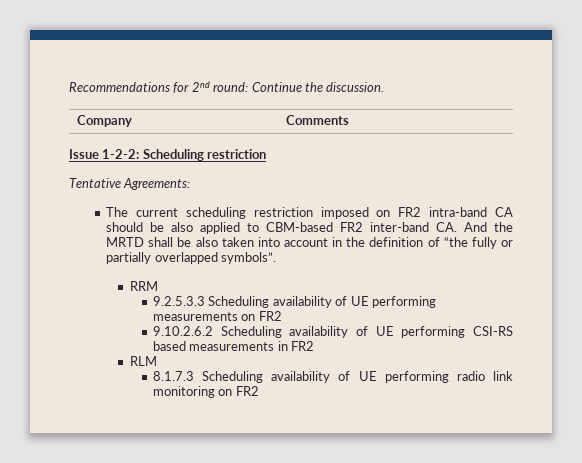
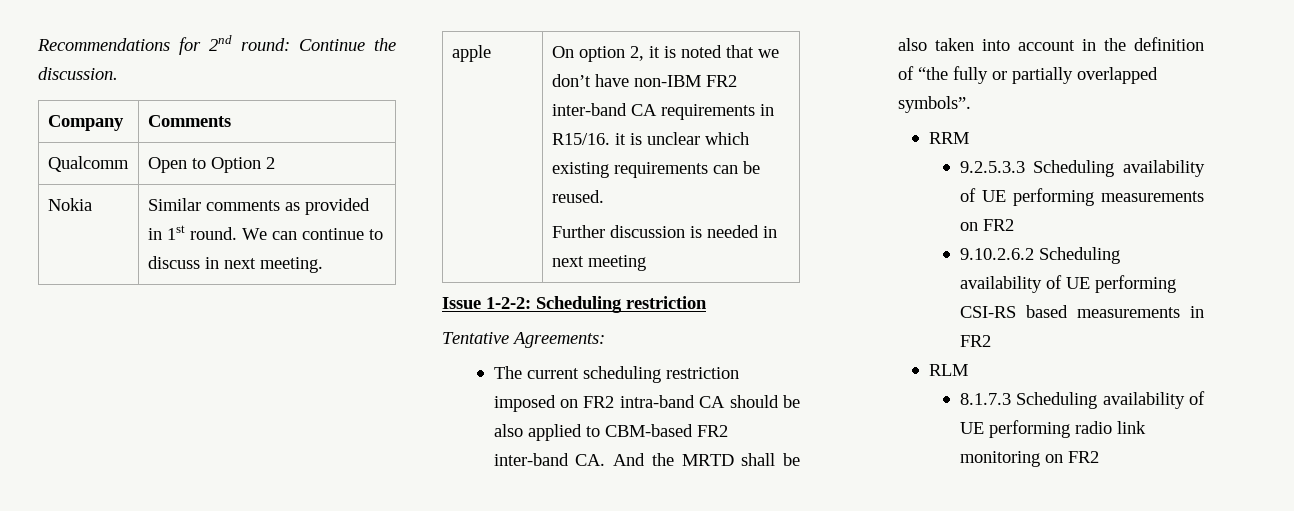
+ Qualcomm | Open to Option 2
+ Nokia | Similar comments as provided in 1st round. We can continue to discuss in next meeting.
+ apple | On option 2, it is noted that we don’t have non-IBM FR2 inter-band CA requirements in R15/16. it is unclear which existing requirements can be reused.
+ Further discussion is needed in next meeting

